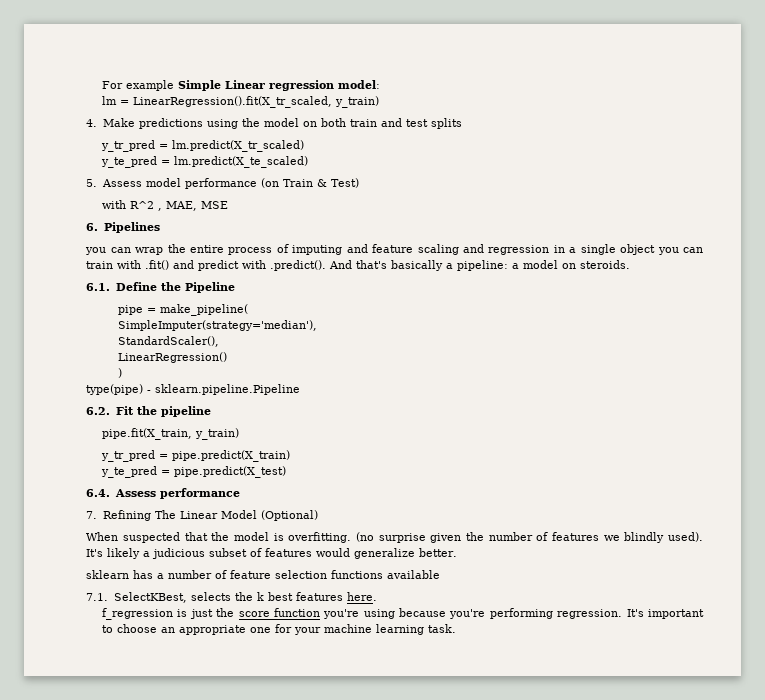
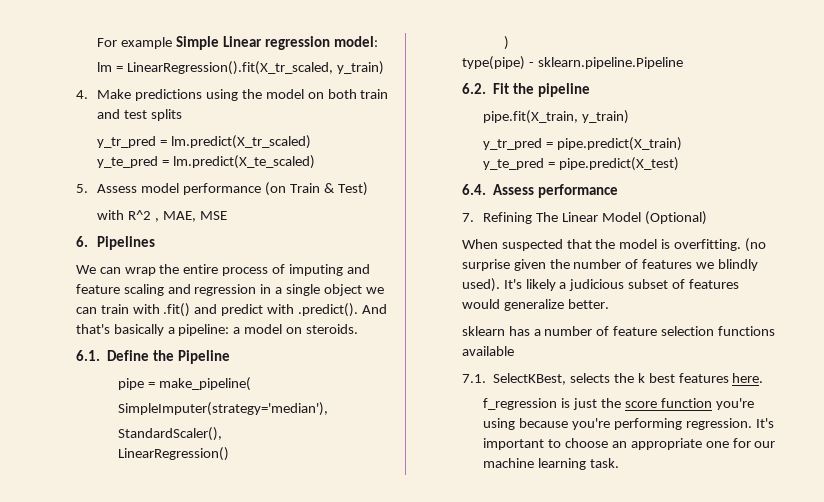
- you can wrap the entire process of imputing and feature scaling and regression in a single object you can train with .fit() and predict with .predict(). And that's basically a pipeline: a model on steroids.
+ We can wrap the entire process of imputing and feature scaling and regression in a single object we can train with .fit() and predict with .predict(). And that's basically a pipeline: a model on steroids.
- It's important to choose an appropriate one for your machine learning task.
+ It's important to choose an appropriate one for our machine learning task.

